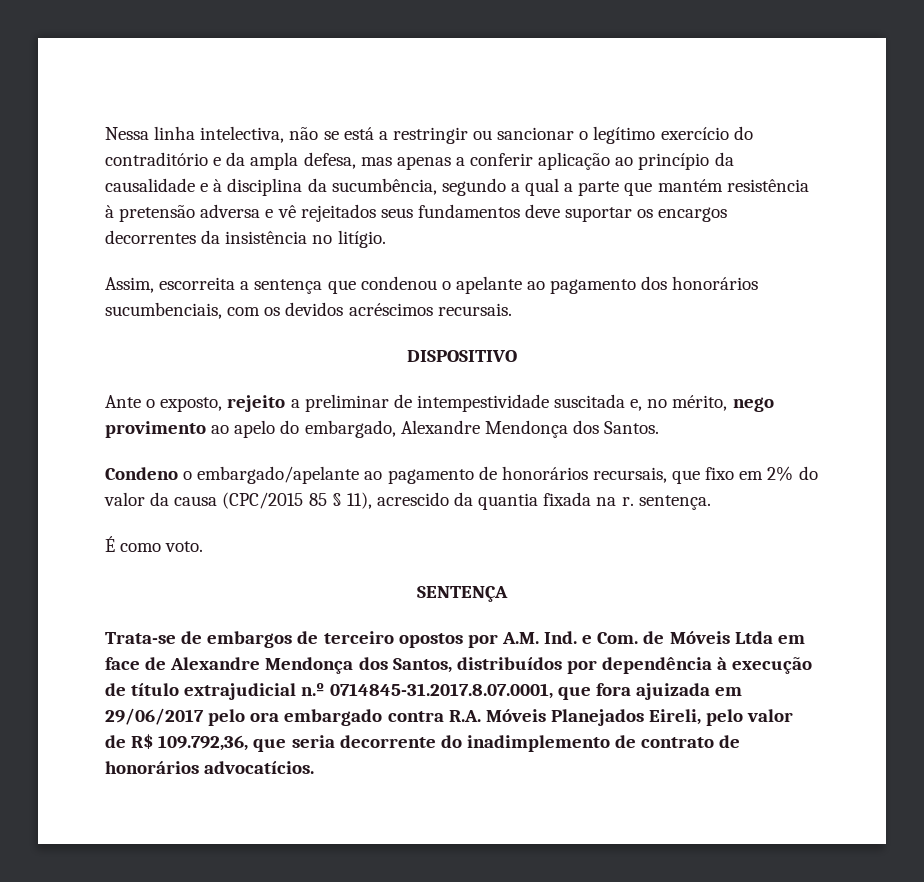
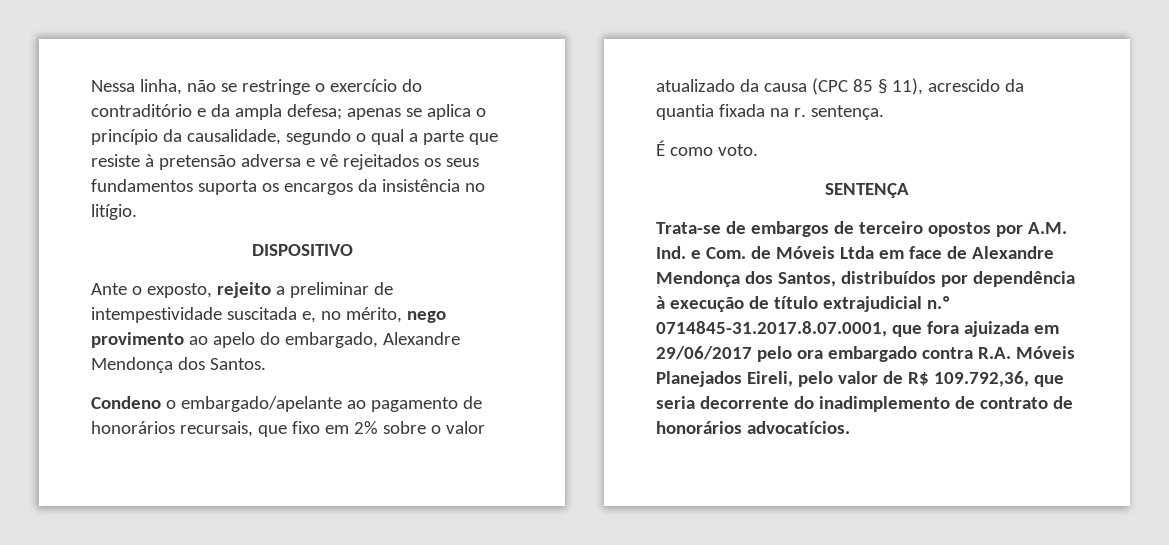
- Nessa linha intelectiva, não se está a restringir ou sancionar o legítimo exercício do contraditório e da ampla defesa, mas apenas a conferir aplicação ao princípio da causalidade e à disciplina da sucumbência, segundo a qual a parte que mantém resistência à pretensão adversa e vê rejeitados seus fundamentos deve suportar os encargos decorrentes da insistência no litígio.
+ Nessa linha, não se restringe o exercício do contraditório e da ampla defesa; apenas se aplica o princípio da causalidade, segundo o qual a parte que resiste à pretensão adversa e vê rejeitados os seus fundamentos suporta os encargos da insistência no litígio.
- Assim, escorreita a sentença que condenou o apelante ao pagamento dos honorários sucumbenciais, com os devidos acréscimos recursais.
- Condeno o embargado/apelante ao pagamento de honorários recursais, que fixo em 2% do valor da causa (CPC/2015 85 § 11), acrescido da quantia fixada na r. sentença.
+ Condeno o embargado/apelante ao pagamento de honorários recursais, que fixo em 2% sobre o valor atualizado da causa (CPC 85 § 11), acrescido da quantia fixada na r. sentença.

